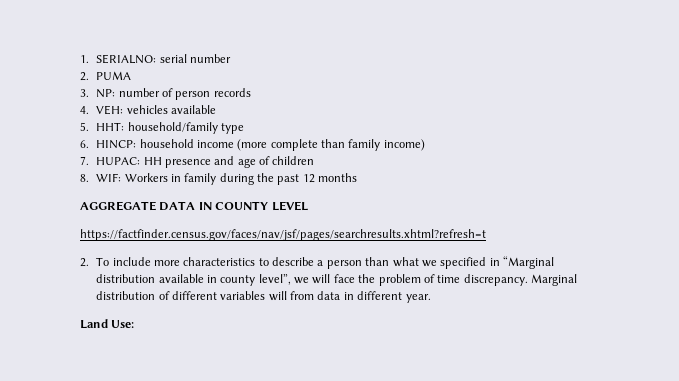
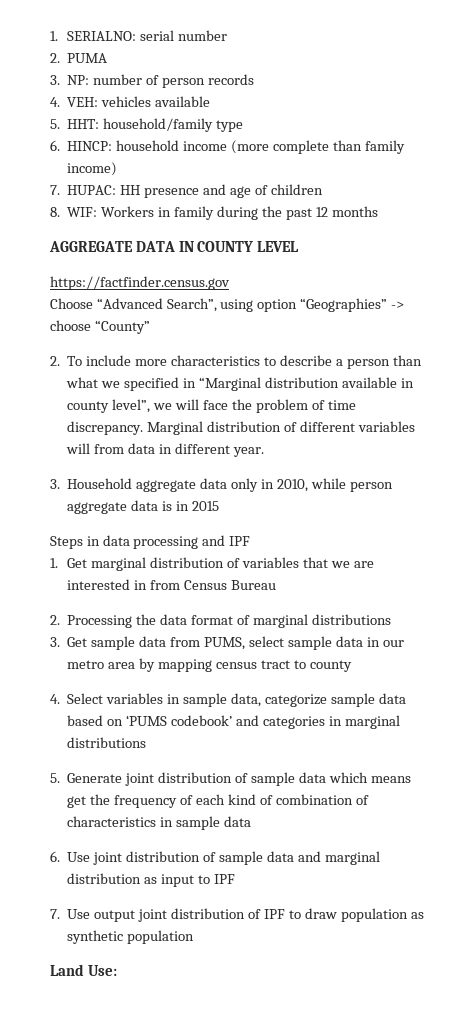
- https://factfinder.census.gov/faces/nav/jsf/pages/searchresults.xhtml?refresh=t
+ https://factfinder.census.gov
+ Choose “Advanced Search”, using option “Geographies” -> choose “County”
+ 3. Household aggregate data only in 2010, while person aggregate data is in 2015
+ Steps in data processing and IPF
+ 1. Get marginal distribution of variables that we are interested in from Census Bureau
+ 2. Processing the data format of marginal distributions
+ 3. Get sample data from PUMS, select sample data in our metro area by mapping census tract to county
+ 4. Select variables in sample data, categorize sample data based on ‘PUMS codebook’ and categories in marginal distributions
+ 5. Generate joint distribution of sample data which means get the frequency of each kind of combination of characteristics in sample data
+ 6. Use joint distribution of sample data and marginal distribution as input to IPF
+ 7. Use output joint distribution of IPF to draw population as synthetic population

